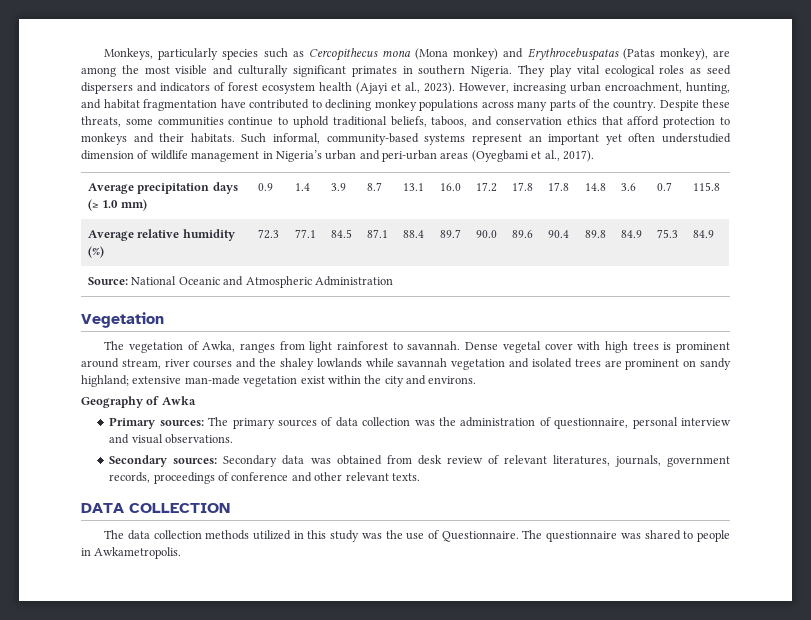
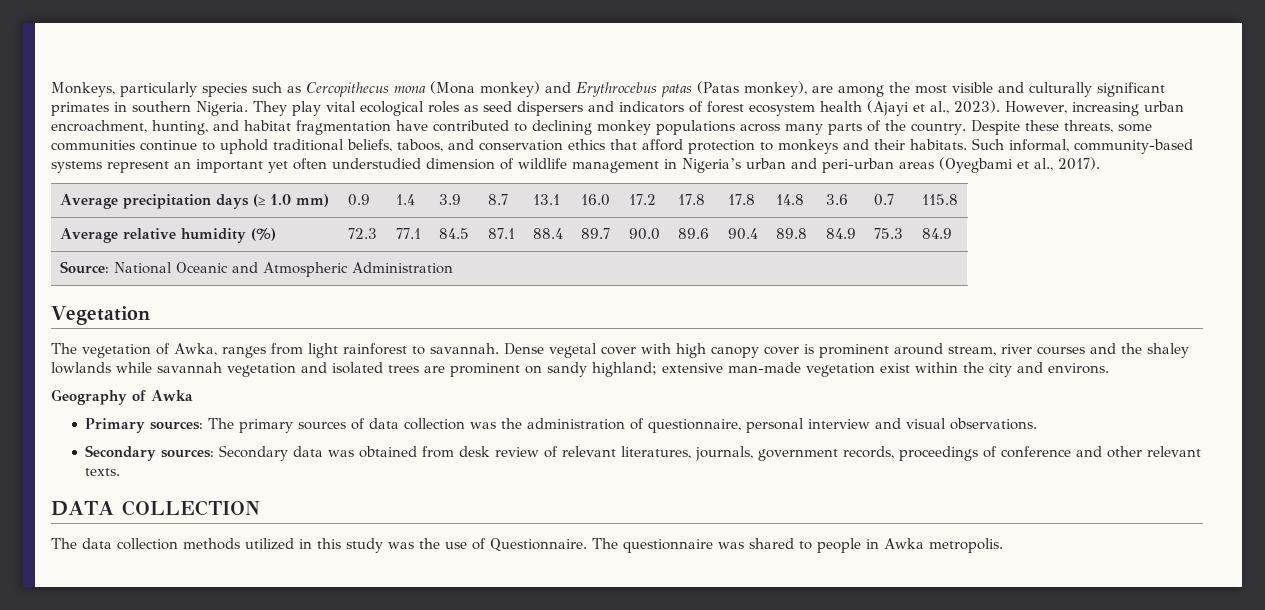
- Monkeys, particularly species such as Cercopithecus mona (Mona monkey) and Erythrocebuspatas (Patas monkey), are among the most visible and culturally significant primates in southern Nigeria.
+ Monkeys, particularly species such as Cercopithecus mona (Mona monkey) and Erythrocebus patas (Patas monkey), are among the most visible and culturally significant primates in southern Nigeria.
- Dense vegetal cover with high trees is prominent around stream, river courses and the shaley lowlands while savannah vegetation and isolated trees are prominent on sandy highland; extensive man-made vegetation exist within the city and environs.
+ Dense vegetal cover with high canopy cover is prominent around stream, river courses and the shaley lowlands while savannah vegetation and isolated trees are prominent on sandy highland; extensive man-made vegetation exist within the city and environs.
- The questionnaire was shared to people in Awkametropolis.
+ The questionnaire was shared to people in Awka metropolis.

